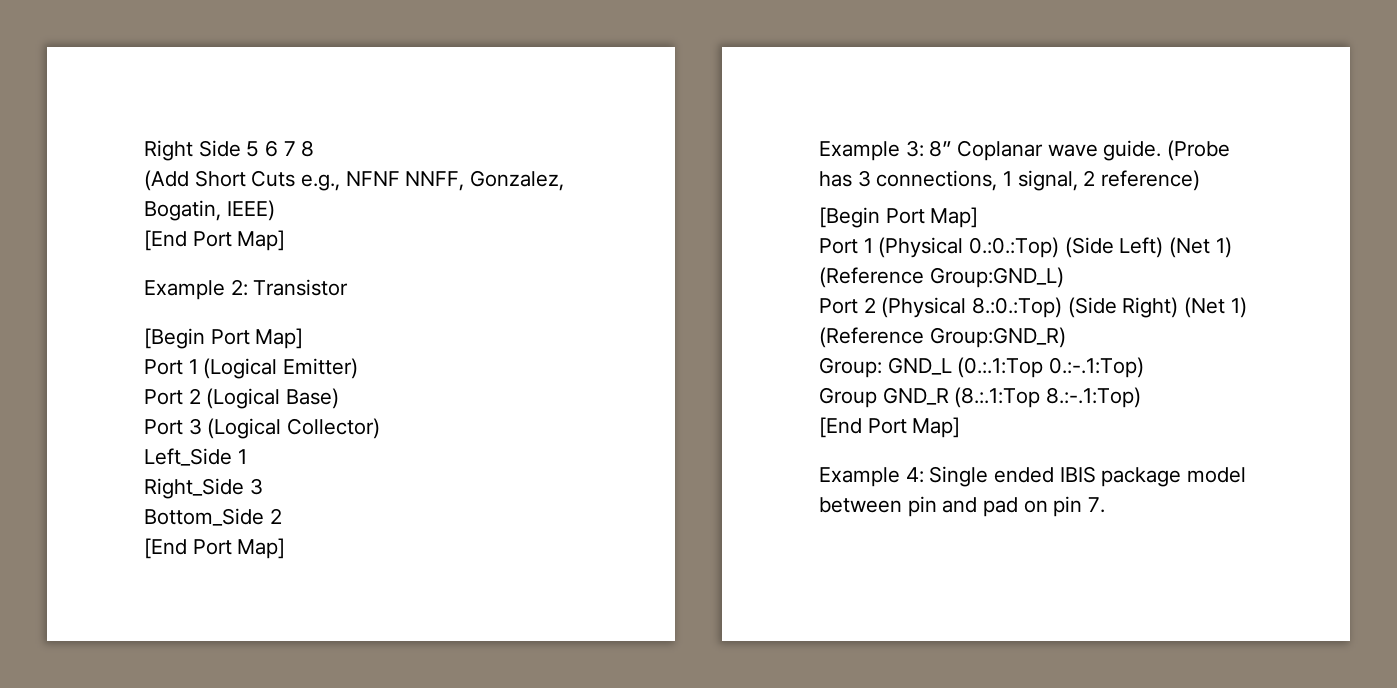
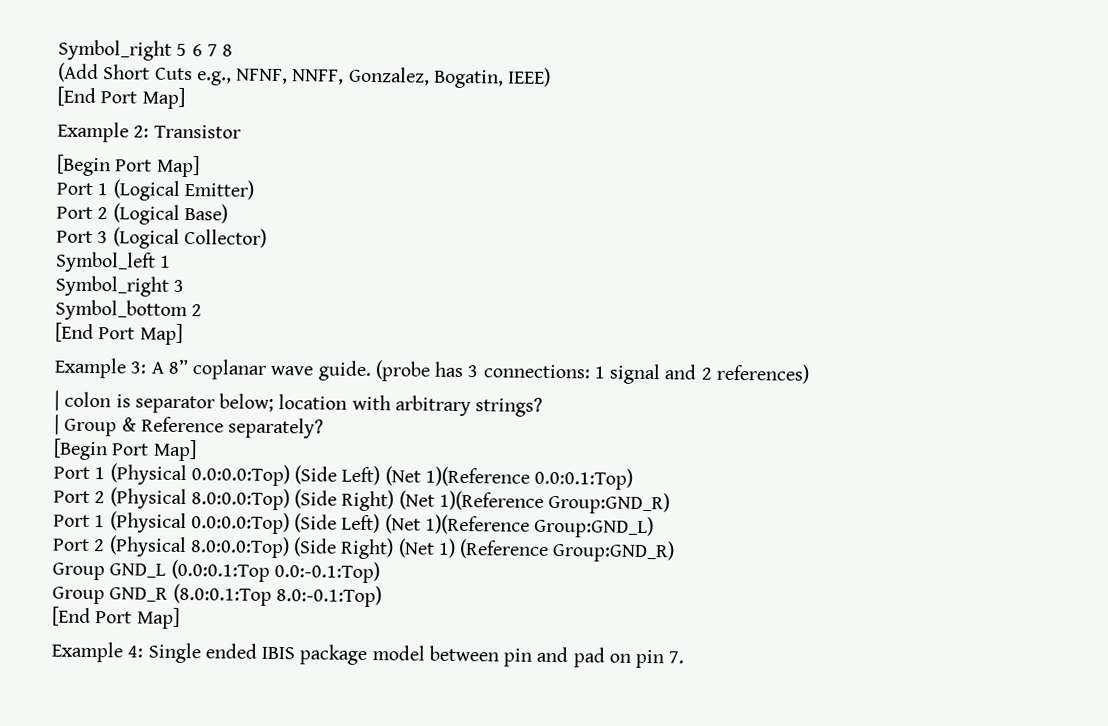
- Right Side 5 6 7 8
+ Symbol_right 5 6 7 8
- (Add Short Cuts e.g., NFNF NNFF, Gonzalez, Bogatin, IEEE)
+ (Add Short Cuts e.g., NFNF, NNFF, Gonzalez, Bogatin, IEEE)
- Left_Side 1
+ Symbol_left 1
- Right_Side 3
+ Symbol_right 3
- Bottom_Side 2
+ Symbol_bottom 2
- Example 3: 8” Coplanar wave guide.
+ Example 3: A 8” coplanar wave guide.
- (Probe has 3 connections, 1 signal, 2 reference)
+ (probe has 3 connections: 1 signal and 2 references)
+ | colon is separator below; location with arbitrary strings?
+ | Group & Reference separately?
- Port 1 (Physical 0.:0.:Top) (Side Left) (Net 1) (Reference Group:GND_L)
+ Port 1 (Physical 0.0:0.0:Top) (Side Left) (Net 1)(Reference 0.0:0.1:Top)
+ Port 2 (Physical 8.0:0.0:Top) (Side Right) (Net 1)(Reference Group:GND_R)
+ Port 1 (Physical 0.0:0.0:Top) (Side Left) (Net 1)(Reference Group:GND_L)
- Port 2 (Physical 8.:0.:Top) (Side Right) (Net 1) (Reference Group:GND_R)
+ Port 2 (Physical 8.0:0.0:Top) (Side Right) (Net 1) (Reference Group:GND_R)
- Group: GND_L (0.:.1:Top 0.:-.1:Top)
+ Group GND_L (0.0:0.1:Top 0.0:-0.1:Top)
- Group GND_R (8.:.1:Top 8.:-.1:Top)
+ Group GND_R (8.0:0.1:Top 8.0:-0.1:Top)

